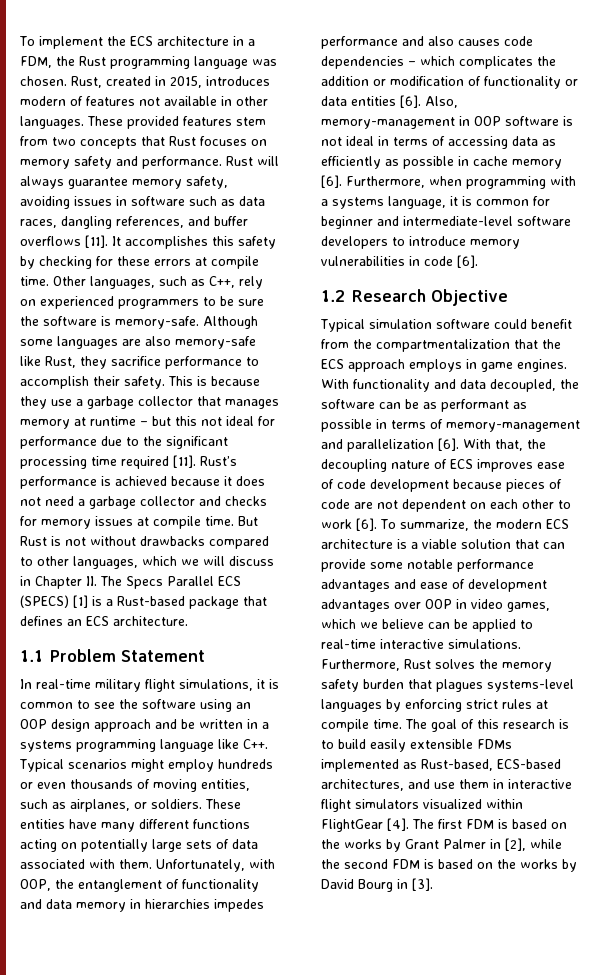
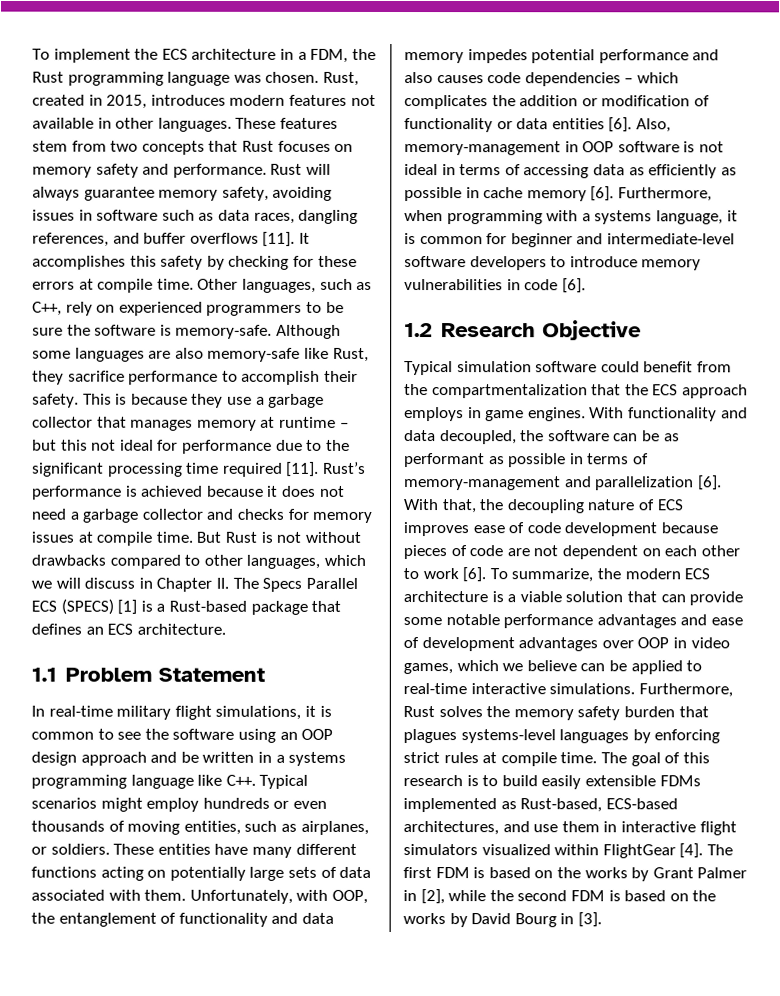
- Rust, created in 2015, introduces modern of features not available in other languages.
+ Rust, created in 2015, introduces modern features not available in other languages.
- These provided features stem from two concepts that Rust focuses on memory safety and performance.
+ These features stem from two concepts that Rust focuses on memory safety and performance.
- Unfortunately, with OOP, the entanglement of functionality and data memory in hierarchies impedes performance and also causes code dependencies – which complicates the addition or modification of functionality or data entities [6].
+ Unfortunately, with OOP, the entanglement of functionality and data memory impedes potential performance and also causes code dependencies – which complicates the addition or modification of functionality or data entities [6].

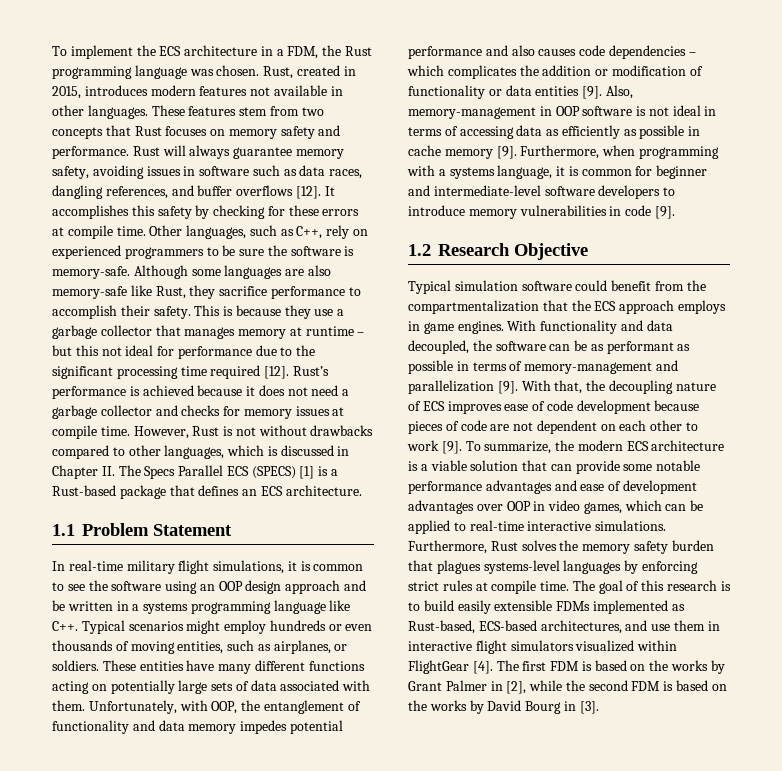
- Rust will always guarantee memory safety, avoiding issues in software such as data races, dangling references, and buffer overflows [11].
+ Rust will always guarantee memory safety, avoiding issues in software such as data races, dangling references, and buffer overflows [12].
- This is because they use a garbage collector that manages memory at runtime – but this not ideal for performance due to the significant processing time required [11].
+ This is because they use a garbage collector that manages memory at runtime – but this not ideal for performance due to the significant processing time required [12].
- But Rust is not without drawbacks compared to other languages, which we will discuss in Chapter II. The Specs Parallel ECS (SPECS) [1] is a Rust-based package that defines an ECS architecture.
+ However, Rust is not without drawbacks compared to other languages, which is discussed in Chapter II. The Specs Parallel ECS (SPECS) [1] is a Rust-based package that defines an ECS architecture.
- Unfortunately, with OOP, the entanglement of functionality and data memory impedes potential performance and also causes code dependencies – which complicates the addition or modification of functionality or data entities [6].
+ Unfortunately, with OOP, the entanglement of functionality and data memory impedes potential performance and also causes code dependencies – which complicates the addition or modification of functionality or data entities [9].
- Also, memory-management in OOP software is not ideal in terms of accessing data as efficiently as possible in cache memory [6].
+ Also, memory-management in OOP software is not ideal in terms of accessing data as efficiently as possible in cache memory [9].
- Furthermore, when programming with a systems language, it is common for beginner and intermediate-level software developers to introduce memory vulnerabilities in code [6].
+ Furthermore, when programming with a systems language, it is common for beginner and intermediate-level software developers to introduce memory vulnerabilities in code [9].
- With functionality and data decoupled, the software can be as performant as possible in terms of memory-management and parallelization [6].
+ With functionality and data decoupled, the software can be as performant as possible in terms of memory-management and parallelization [9].
- With that, the decoupling nature of ECS improves ease of code development because pieces of code are not dependent on each other to work [6].
+ With that, the decoupling nature of ECS improves ease of code development because pieces of code are not dependent on each other to work [9].
- To summarize, the modern ECS architecture is a viable solution that can provide some notable performance advantages and ease of development advantages over OOP in video games, which we believe can be applied to real-time interactive simulations.
+ To summarize, the modern ECS architecture is a viable solution that can provide some notable performance advantages and ease of development advantages over OOP in video games, which can be applied to real-time interactive simulations.

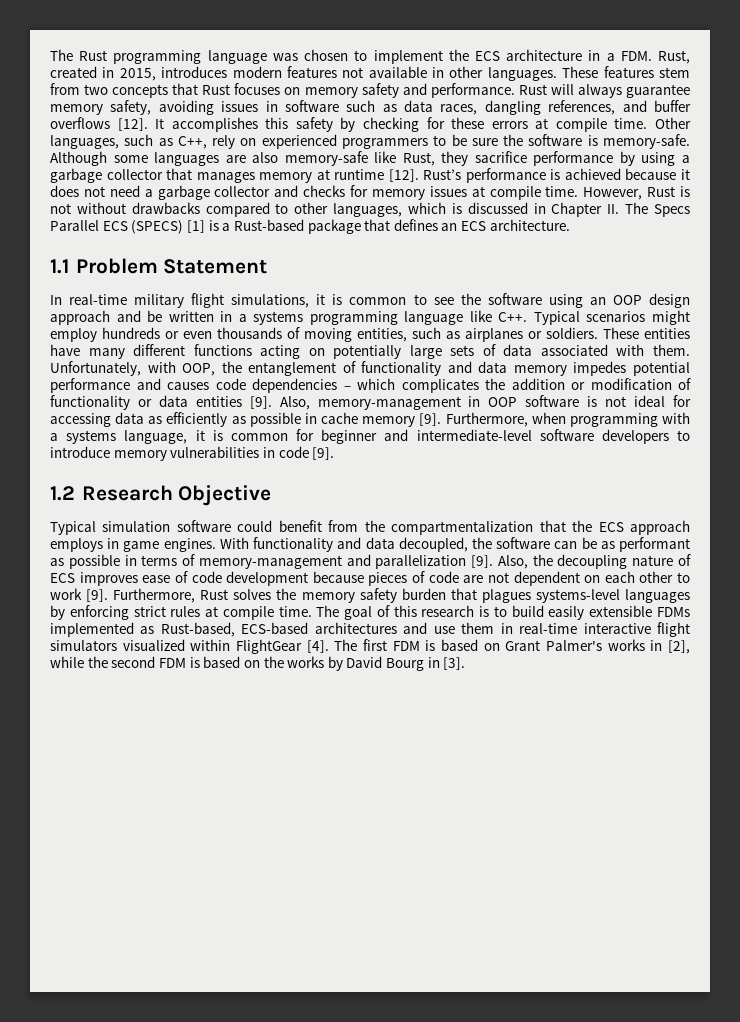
- To implement the ECS architecture in a FDM, the Rust programming language was chosen. Rust, created in 2015, introduces modern features not available in other languages.
+ The Rust programming language was chosen to implement the ECS architecture in a FDM. Rust, created in 2015, introduces modern features not available in other languages.
- Although some languages are also memory-safe like Rust, they sacrifice performance to accomplish their safety. This is because they use a garbage collector that manages memory at runtime – but this not ideal for performance due to the significant processing time required [12].
+ Although some languages are also memory-safe like Rust, they sacrifice performance by using a garbage collector that manages memory at runtime [12].
- In real-time military flight simulations, it is common to see the software using an OOP design approach and be written in a systems programming language like C++. Typical scenarios might employ hundreds or even thousands of moving entities, such as airplanes, or soldiers.
+ In real-time military flight simulations, it is common to see the software using an OOP design approach and be written in a systems programming language like C++. Typical scenarios might employ hundreds or even thousands of moving entities, such as airplanes or soldiers.
- Unfortunately, with OOP, the entanglement of functionality and data memory impedes potential performance and also causes code dependencies – which complicates the addition or modification of functionality or data entities [9].
+ Unfortunately, with OOP, the entanglement of functionality and data memory impedes potential performance and causes code dependencies – which complicates the addition or modification of functionality or data entities [9].
- Also, memory-management in OOP software is not ideal in terms of accessing data as efficiently as possible in cache memory [9].
+ Also, memory-management in OOP software is not ideal for accessing data as efficiently as possible in cache memory [9].
- With that, the decoupling nature of ECS improves ease of code development because pieces of code are not dependent on each other to work [9].
+ Also, the decoupling nature of ECS improves ease of code development because pieces of code are not dependent on each other to work [9].
- To summarize, the modern ECS architecture is a viable solution that can provide some notable performance advantages and ease of development advantages over OOP in video games, which can be applied to real-time interactive simulations.
- The goal of this research is to build easily extensible FDMs implemented as Rust-based, ECS-based architectures, and use them in interactive flight simulators visualized within FlightGear [4].
+ The goal of this research is to build easily extensible FDMs implemented as Rust-based, ECS-based architectures and use them in real-time interactive flight simulators visualized within FlightGear [4].
- The first FDM is based on the works by Grant Palmer in [2], while the second FDM is based on the works by David Bourg in [3].
+ The first FDM is based on Grant Palmer's works in [2], while the second FDM is based on the works by David Bourg in [3].

